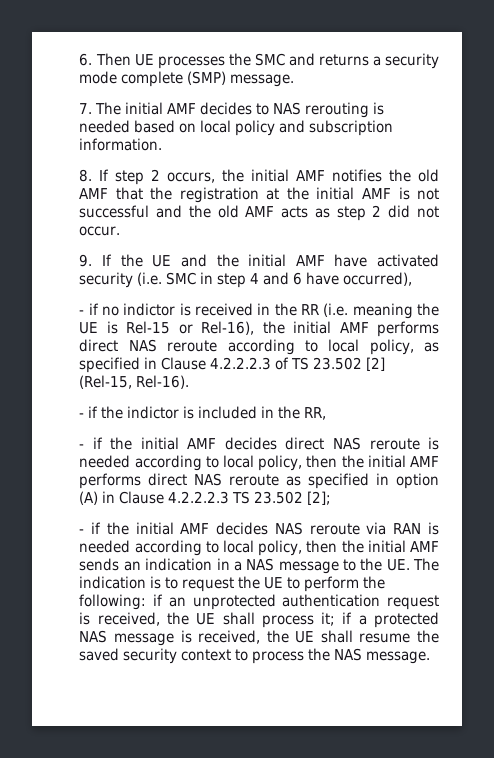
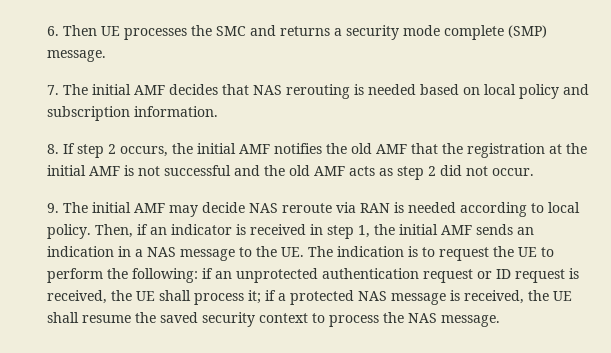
- 7. The initial AMF decides to NAS rerouting is needed based on local policy and subscription information.
+ 7. The initial AMF decides that NAS rerouting is needed based on local policy and subscription information.
- 9. If the UE and the initial AMF have activated security (i.e. SMC in step 4 and 6 have occurred),
- - if no indictor is received in the RR (i.e. meaning the UE is Rel-15 or Rel-16), the initial AMF performs direct NAS reroute according to local policy, as specified in Clause 4.2.2.2.3 of TS 23.502 [2] (Rel-15, Rel-16).
- - if the indictor is included in the RR,
- - if the initial AMF decides direct NAS reroute is needed according to local policy, then the initial AMF performs direct NAS reroute as specified in option (A) in Clause 4.2.2.2.3 TS 23.502 [2];
- - if the initial AMF decides NAS reroute via RAN is needed according to local policy, then the initial AMF sends an indication in a NAS message to the UE. The indication is to request the UE to perform the following:
+ 9. The initial AMF may decide NAS reroute via RAN is needed according to local policy. Then, if an indicator is received in step 1, the initial AMF sends an indication in a NAS message to the UE. The indication is to request the UE to perform the following:
- if an unprotected authentication request is received, the UE shall process it;
+ if an unprotected authentication request or ID request is received, the UE shall process it;

